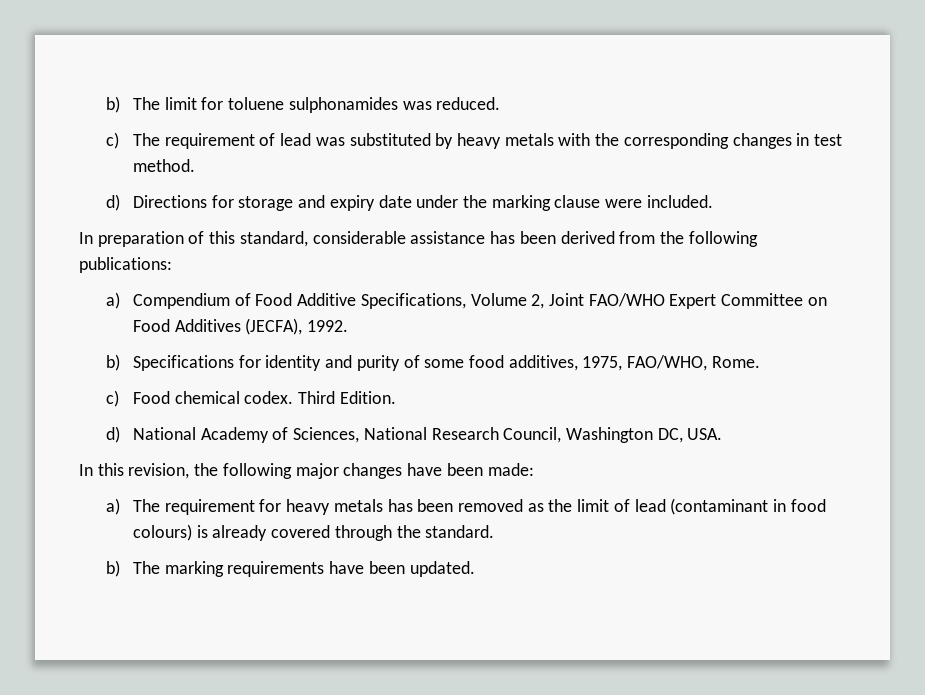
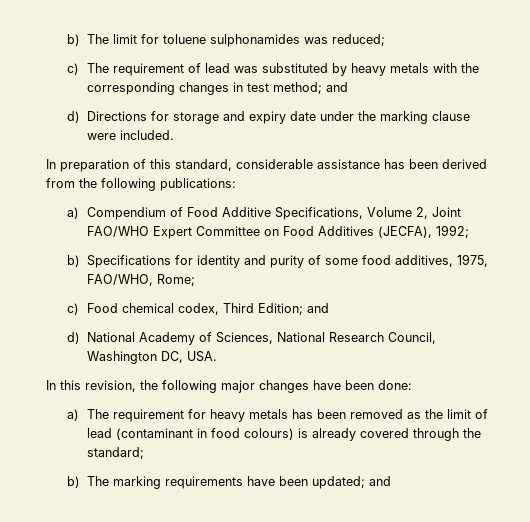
- b) The limit for toluene sulphonamides was reduced.
+ b) The limit for toluene sulphonamides was reduced;
- c) The requirement of lead was substituted by heavy metals with the corresponding changes in test method.
+ c) The requirement of lead was substituted by heavy metals with the corresponding changes in test method; and
- a) Compendium of Food Additive Specifications, Volume 2, Joint FAO/WHO Expert Committee on Food Additives (JECFA), 1992.
+ a) Compendium of Food Additive Specifications, Volume 2, Joint FAO/WHO Expert Committee on Food Additives (JECFA), 1992;
- b) Specifications for identity and purity of some food additives, 1975, FAO/WHO, Rome.
+ b) Specifications for identity and purity of some food additives, 1975, FAO/WHO, Rome;
- c) Food chemical codex. Third Edition.
+ c) Food chemical codex, Third Edition; and
- In this revision, the following major changes have been made:
+ In this revision, the following major changes have been done:
- a) The requirement for heavy metals has been removed as the limit of lead (contaminant in food colours) is already covered through the standard.
+ a) The requirement for heavy metals has been removed as the limit of lead (contaminant in food colours) is already covered through the standard;
- b) The marking requirements have been updated.
+ b) The marking requirements have been updated; and

